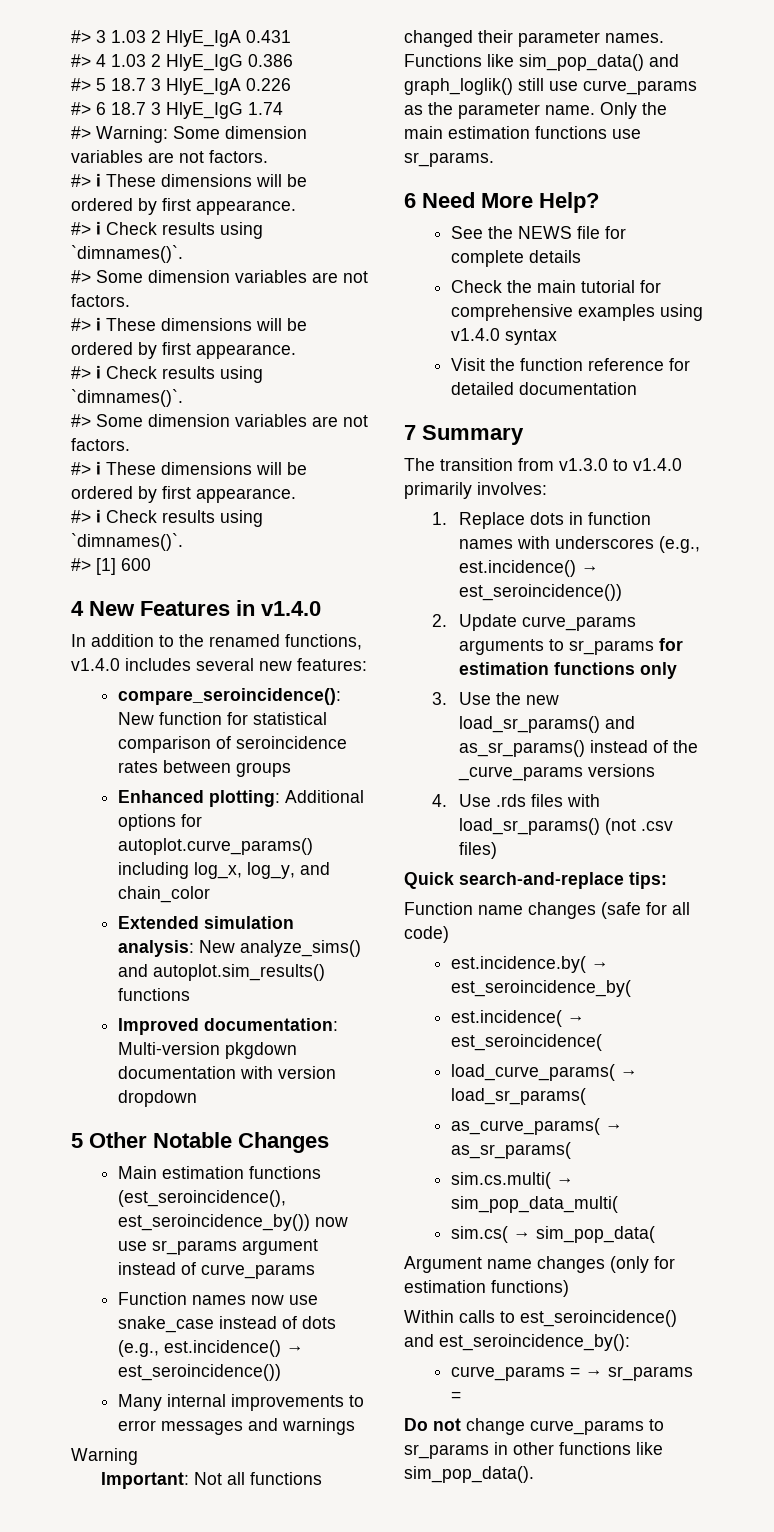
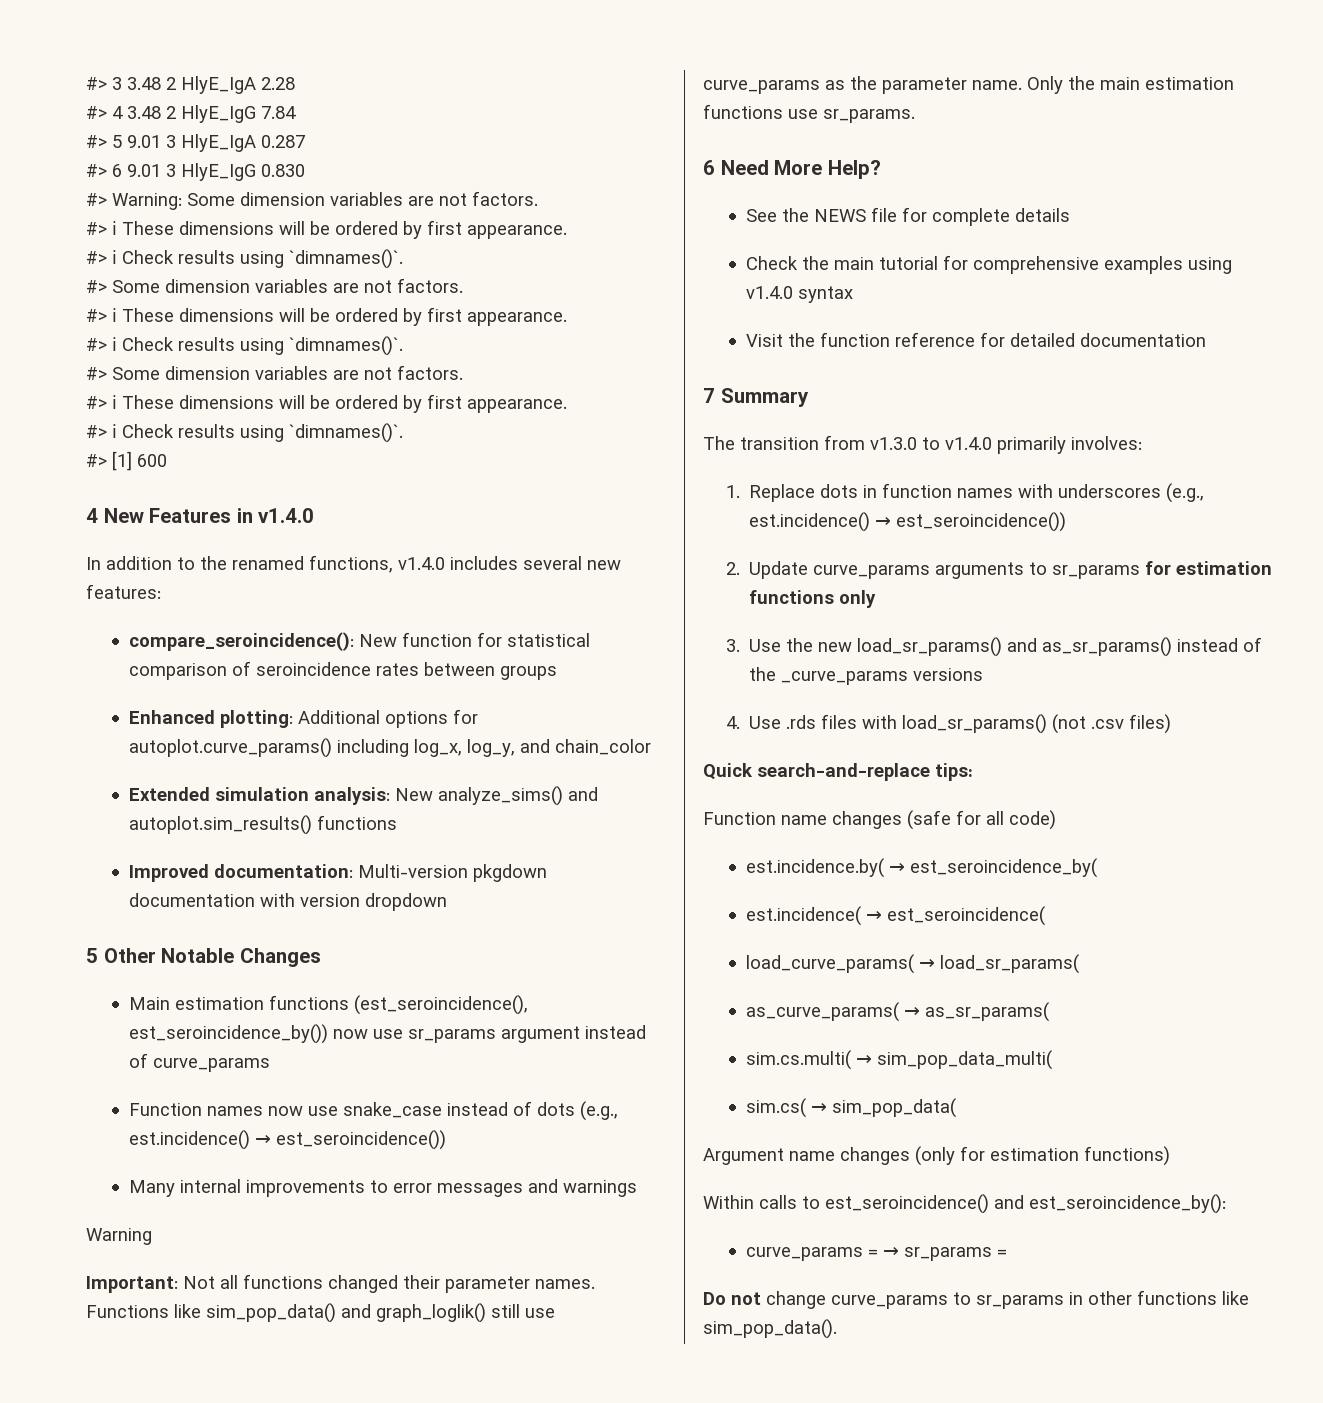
- #> 3 1.03 2 HlyE_IgA 0.431
+ #> 3 3.48 2 HlyE_IgA 2.28
- #> 4 1.03 2 HlyE_IgG 0.386
+ #> 4 3.48 2 HlyE_IgG 7.84
- #> 5 18.7 3 HlyE_IgA 0.226
+ #> 5 9.01 3 HlyE_IgA 0.287
- #> 6 18.7 3 HlyE_IgG 1.74
+ #> 6 9.01 3 HlyE_IgG 0.830

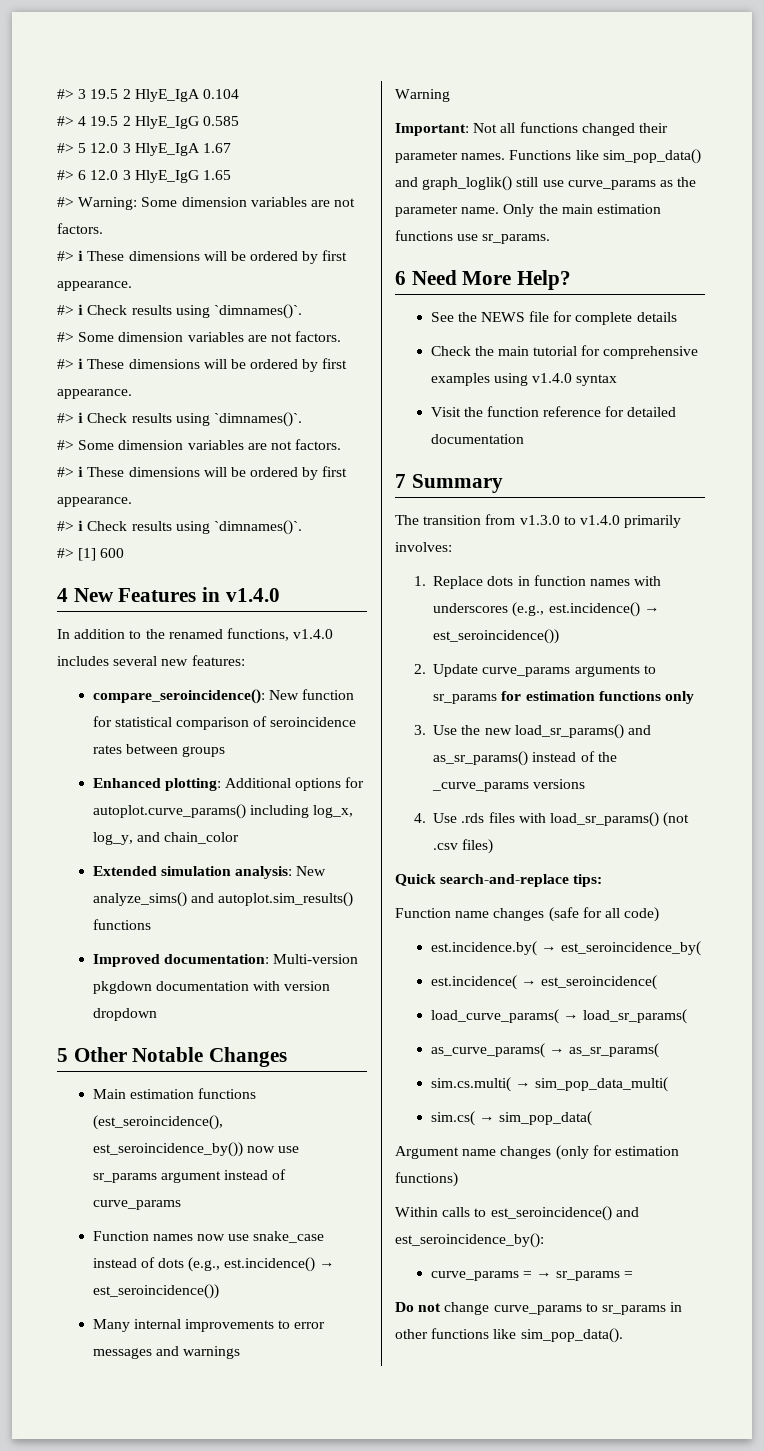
- #> 3 3.48 2 HlyE_IgA 2.28
+ #> 3 19.5 2 HlyE_IgA 0.104
- #> 4 3.48 2 HlyE_IgG 7.84
+ #> 4 19.5 2 HlyE_IgG 0.585
- #> 5 9.01 3 HlyE_IgA 0.287
+ #> 5 12.0 3 HlyE_IgA 1.67
- #> 6 9.01 3 HlyE_IgG 0.830
+ #> 6 12.0 3 HlyE_IgG 1.65

